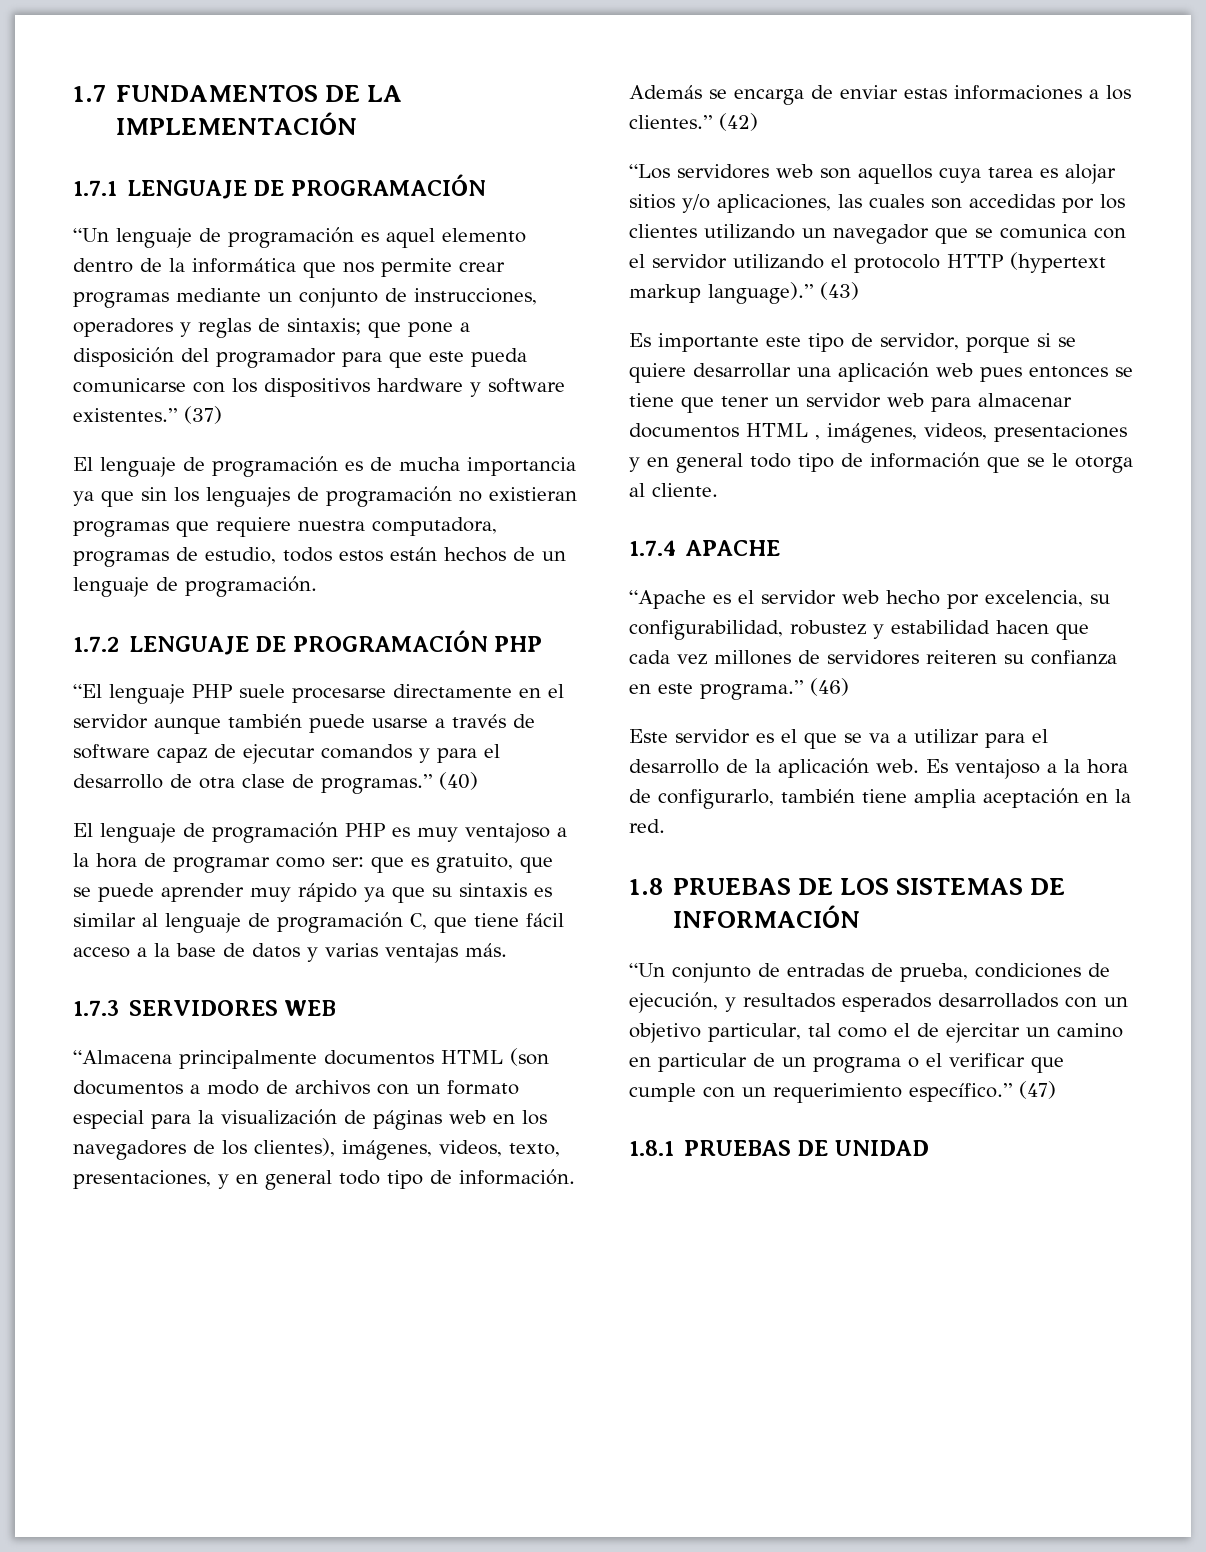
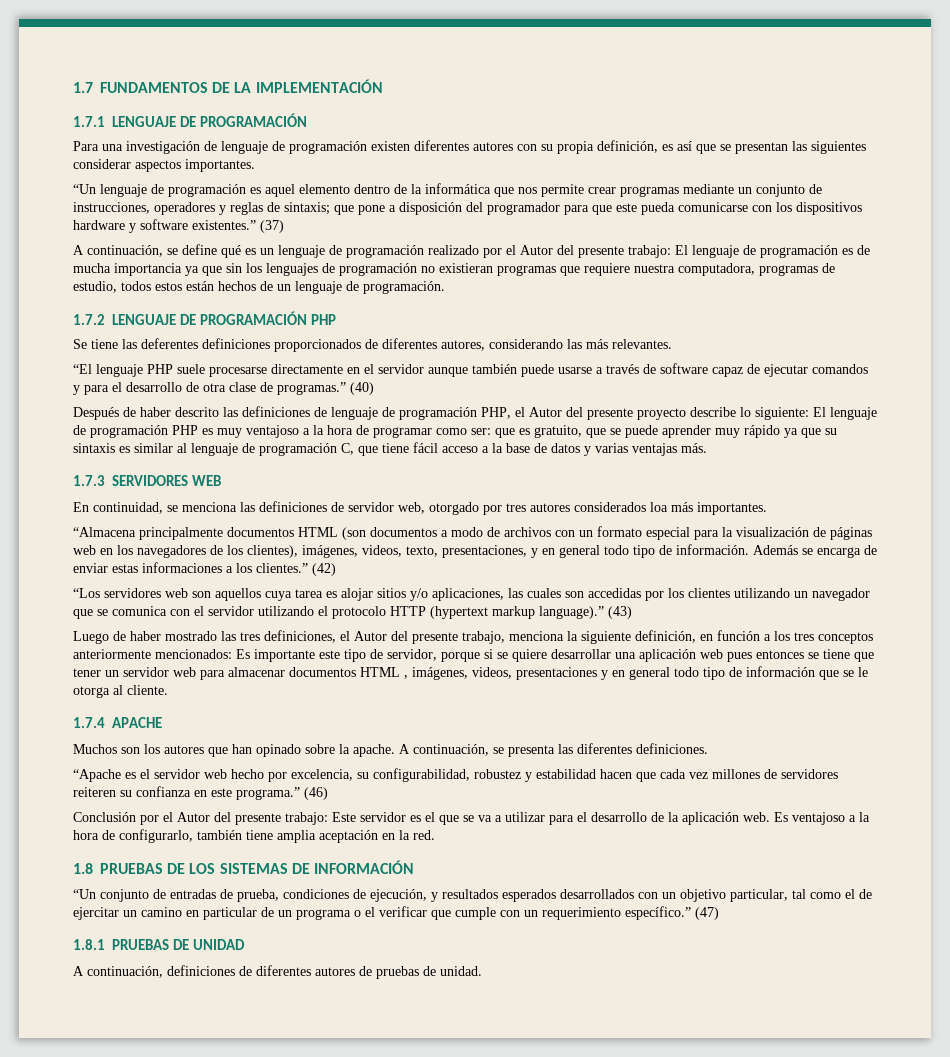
+ Para una investigación de lenguaje de programación existen diferentes autores con su propia definición, es así que se presentan las siguientes considerar aspectos importantes.
- El lenguaje de programación es de mucha importancia ya que sin los lenguajes de programación no existieran programas que requiere nuestra computadora, programas de estudio, todos estos están hechos de un lenguaje de programación.
+ A continuación, se define qué es un lenguaje de programación realizado por el Autor del presente trabajo: El lenguaje de programación es de mucha importancia ya que sin los lenguajes de programación no existieran programas que requiere nuestra computadora, programas de estudio, todos estos están hechos de un lenguaje de programación.
+ Se tiene las deferentes definiciones proporcionados de diferentes autores, considerando las más relevantes.
- El lenguaje de programación PHP es muy ventajoso a la hora de programar como ser: que es gratuito, que se puede aprender muy rápido ya que su sintaxis es similar al lenguaje de programación C, que tiene fácil acceso a la base de datos y varias ventajas más.
+ Después de haber descrito las definiciones de lenguaje de programación PHP, el Autor del presente proyecto describe lo siguiente: El lenguaje de programación PHP es muy ventajoso a la hora de programar como ser: que es gratuito, que se puede aprender muy rápido ya que su sintaxis es similar al lenguaje de programación C, que tiene fácil acceso a la base de datos y varias ventajas más.
+ En continuidad, se menciona las definiciones de servidor web, otorgado por tres autores considerados loa más importantes.
- Es importante este tipo de servidor, porque si se quiere desarrollar una aplicación web pues entonces se tiene que tener un servidor web para almacenar documentos HTML , imágenes, videos, presentaciones y en general todo tipo de información que se le otorga al cliente.
+ Luego de haber mostrado las tres definiciones, el Autor del presente trabajo, menciona la siguiente definición, en función a los tres conceptos anteriormente mencionados: Es importante este tipo de servidor, porque si se quiere desarrollar una aplicación web pues entonces se tiene que tener un servidor web para almacenar documentos HTML , imágenes, videos, presentaciones y en general todo tipo de información que se le otorga al cliente.
+ Muchos son los autores que han opinado sobre la apache. A continuación, se presenta las diferentes definiciones.
- Este servidor es el que se va a utilizar para el desarrollo de la aplicación web.
+ Conclusión por el Autor del presente trabajo: Este servidor es el que se va a utilizar para el desarrollo de la aplicación web.
+ A continuación, definiciones de diferentes autores de pruebas de unidad.

